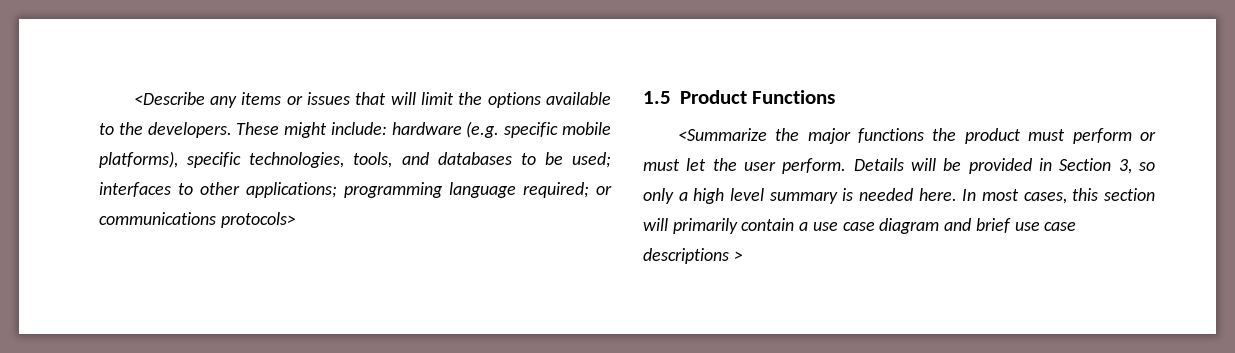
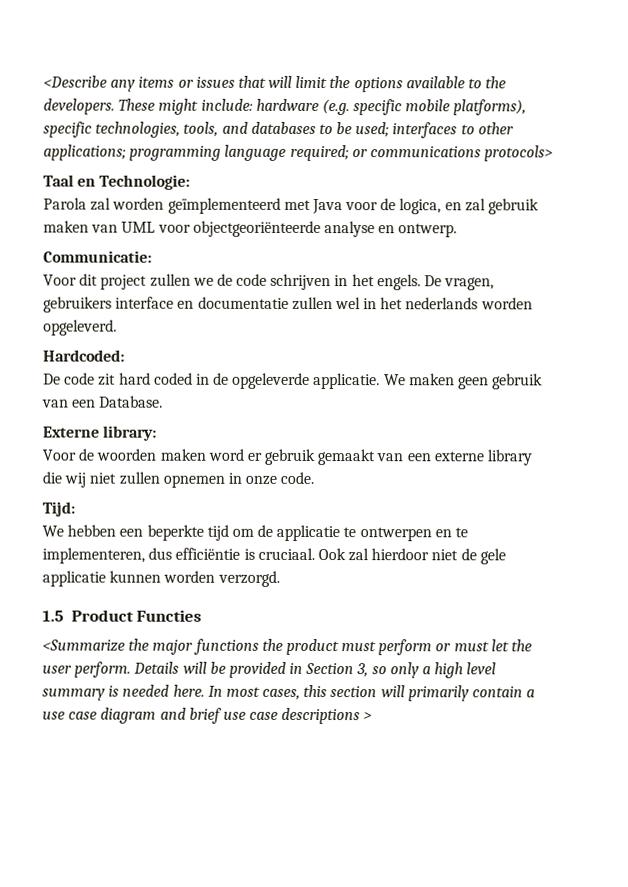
+ Taal en Technologie:
+ Parola zal worden geïmplementeerd met Java voor de logica, en zal gebruik maken van UML voor objectgeoriënteerde analyse en ontwerp.
+ Communicatie:
+ Voor dit project zullen we de code schrijven in het engels. De vragen, gebruikers interface en documentatie zullen wel in het nederlands worden opgeleverd.
+ Hardcoded:
+ De code zit hard coded in de opgeleverde applicatie. We maken geen gebruik van een Database.
+ Externe library:
+ Voor de woorden maken word er gebruik gemaakt van een externe library die wij niet zullen opnemen in onze code.
+ Tijd:
+ We hebben een beperkte tijd om de applicatie te ontwerpen en te implementeren, dus efficiëntie is cruciaal. Ook zal hierdoor niet de gele applicatie kunnen worden verzorgd.
- 1.5 Product Functions
+ 1.5 Product Functies

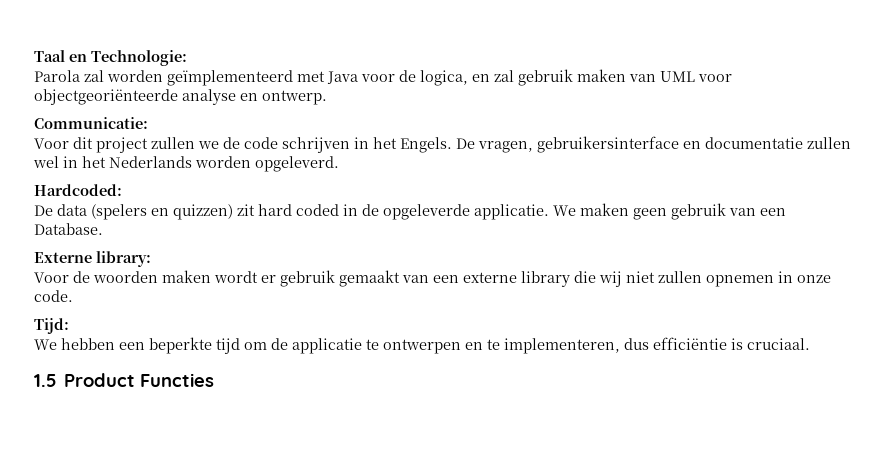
- <Describe any items or issues that will limit the options available to the developers. These might include: hardware (e.g. specific mobile platforms), specific technologies, tools, and databases to be used; interfaces to other applications; programming language required; or communications protocols>
- Voor dit project zullen we de code schrijven in het engels.
+ Voor dit project zullen we de code schrijven in het Engels.
- De vragen, gebruikers interface en documentatie zullen wel in het nederlands worden opgeleverd.
+ De vragen, gebruikersinterface en documentatie zullen wel in het Nederlands worden opgeleverd.
- De code zit hard coded in de opgeleverde applicatie.
+ De data (spelers en quizzen) zit hard coded in de opgeleverde applicatie.
- Voor de woorden maken word er gebruik gemaakt van een externe library die wij niet zullen opnemen in onze code.
+ Voor de woorden maken wordt er gebruik gemaakt van een externe library die wij niet zullen opnemen in onze code.
- We hebben een beperkte tijd om de applicatie te ontwerpen en te implementeren, dus efficiëntie is cruciaal. Ook zal hierdoor niet de gele applicatie kunnen worden verzorgd.
+ We hebben een beperkte tijd om de applicatie te ontwerpen en te implementeren, dus efficiëntie is cruciaal.
  1.5 Product Functies
- <Summarize the major functions the product must perform or must let the user perform. Details will be provided in Section 3, so only a high level summary is needed here. In most cases, this section will primarily contain a use case diagram and brief use case descriptions >

